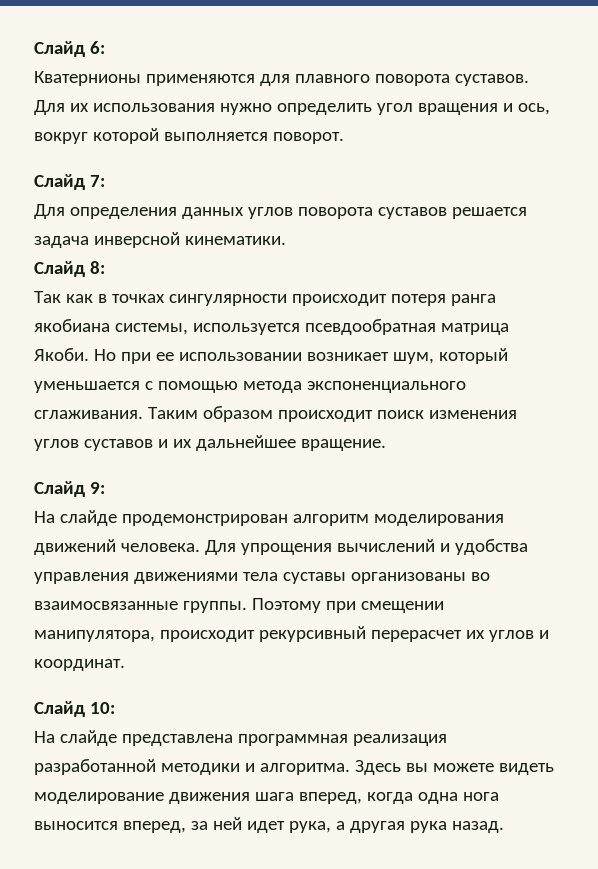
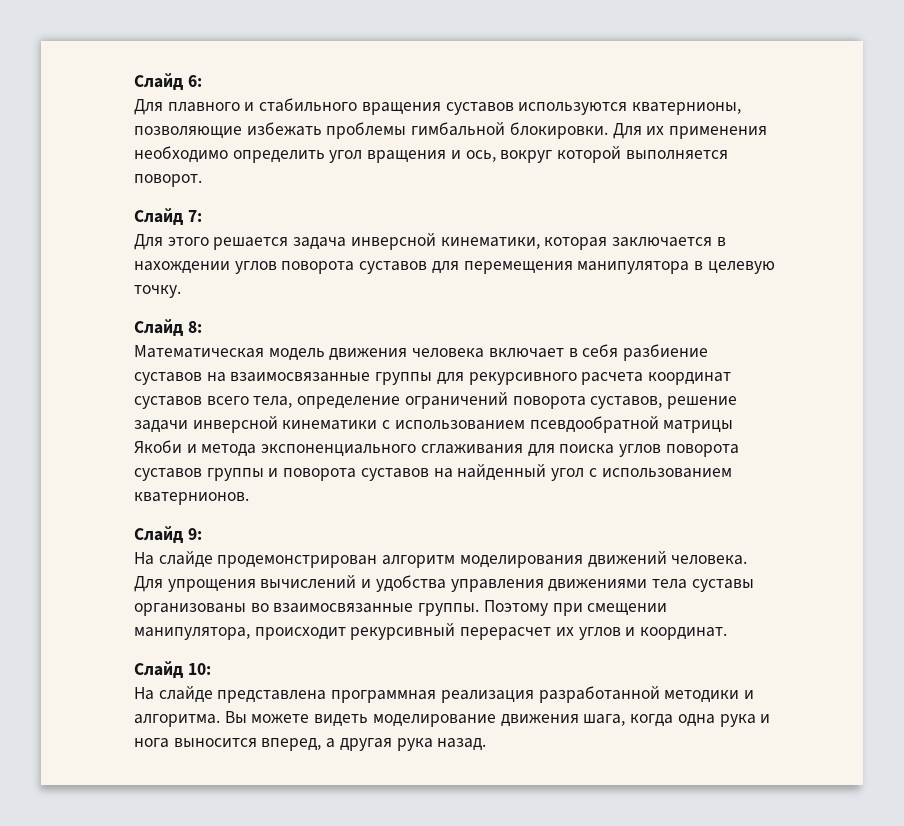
- Кватернионы применяются для плавного поворота суставов. Для их использования нужно определить угол вращения и ось, вокруг которой выполняется поворот.
+ Для плавного и стабильного вращения суставов используются кватернионы, позволяющие избежать проблемы гимбальной блокировки. Для их применения необходимо определить угол вращения и ось, вокруг которой выполняется поворот.
- Для определения данных углов поворота суставов решается задача инверсной кинематики.
+ Для этого решается задача инверсной кинематики, которая заключается в нахождении углов поворота суставов для перемещения манипулятора в целевую точку.
  Слайд 8:
- Так как в точках сингулярности происходит потеря ранга якобиана системы, используется псевдообратная матрица Якоби. Но при ее использовании возникает шум, который уменьшается с помощью метода экспоненциального сглаживания. Таким образом происходит поиск изменения углов суставов и их дальнейшее вращение.
+ Математическая модель движения человека включает в себя разбиение суставов на взаимосвязанные группы для рекурсивного расчета координат суставов всего тела, определение ограничений поворота суставов, решение задачи инверсной кинематики с использованием псевдообратной матрицы Якоби и метода экспоненциального сглаживания для поиска углов поворота суставов группы и поворота суставов на найденный угол с использованием кватернионов.
- Здесь вы можете видеть моделирование движения шага вперед, когда одна нога выносится вперед, за ней идет рука, а другая рука назад.
+ Вы можете видеть моделирование движения шага, когда одна рука и нога выносится вперед, а другая рука назад.

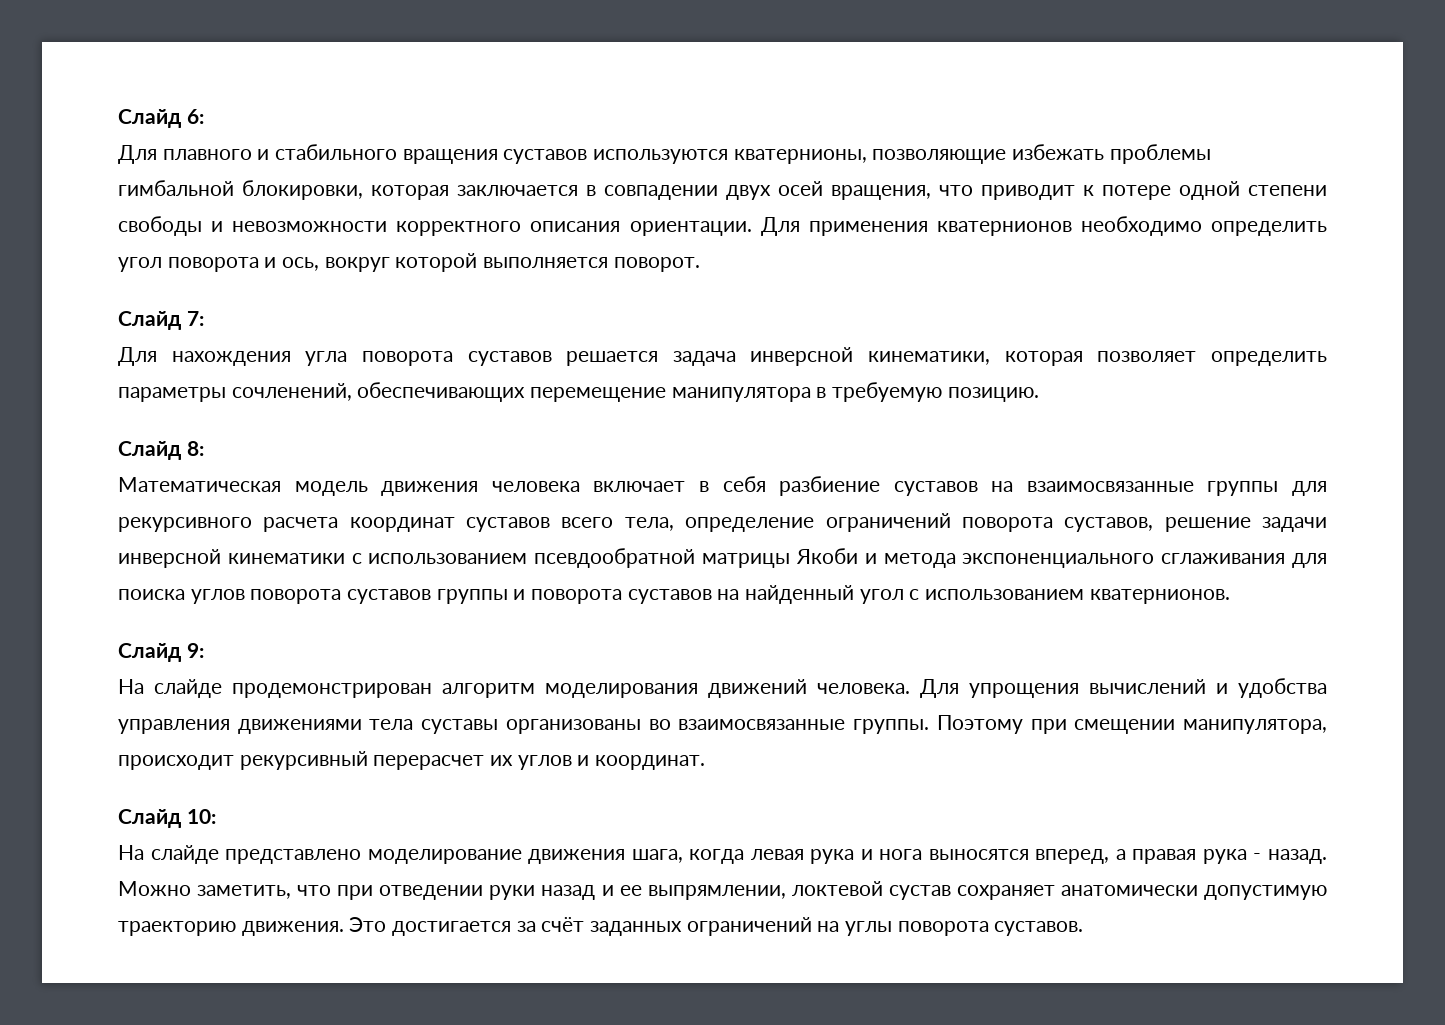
- Для плавного и стабильного вращения суставов используются кватернионы, позволяющие избежать проблемы гимбальной блокировки. Для их применения необходимо определить угол вращения и ось, вокруг которой выполняется поворот.
+ Для плавного и стабильного вращения суставов используются кватернионы, позволяющие избежать проблемы гимбальной блокировки, которая заключается в совпадении двух осей вращения, что приводит к потере одной степени свободы и невозможности корректного описания ориентации. Для применения кватернионов необходимо определить угол поворота и ось, вокруг которой выполняется поворот.
- Для этого решается задача инверсной кинематики, которая заключается в нахождении углов поворота суставов для перемещения манипулятора в целевую точку.
+ Для нахождения угла поворота суставов решается задача инверсной кинематики, которая позволяет определить параметры сочленений, обеспечивающих перемещение манипулятора в требуемую позицию.
- На слайде представлена программная реализация разработанной методики и алгоритма. Вы можете видеть моделирование движения шага, когда одна рука и нога выносится вперед, а другая рука назад.
+ На слайде представлено моделирование движения шага, когда левая рука и нога выносятся вперед, а правая рука - назад. Можно заметить, что при отведении руки назад и ее выпрямлении, локтевой сустав сохраняет анатомически допустимую траекторию движения. Это достигается за счёт заданных ограничений на углы поворота суставов.

